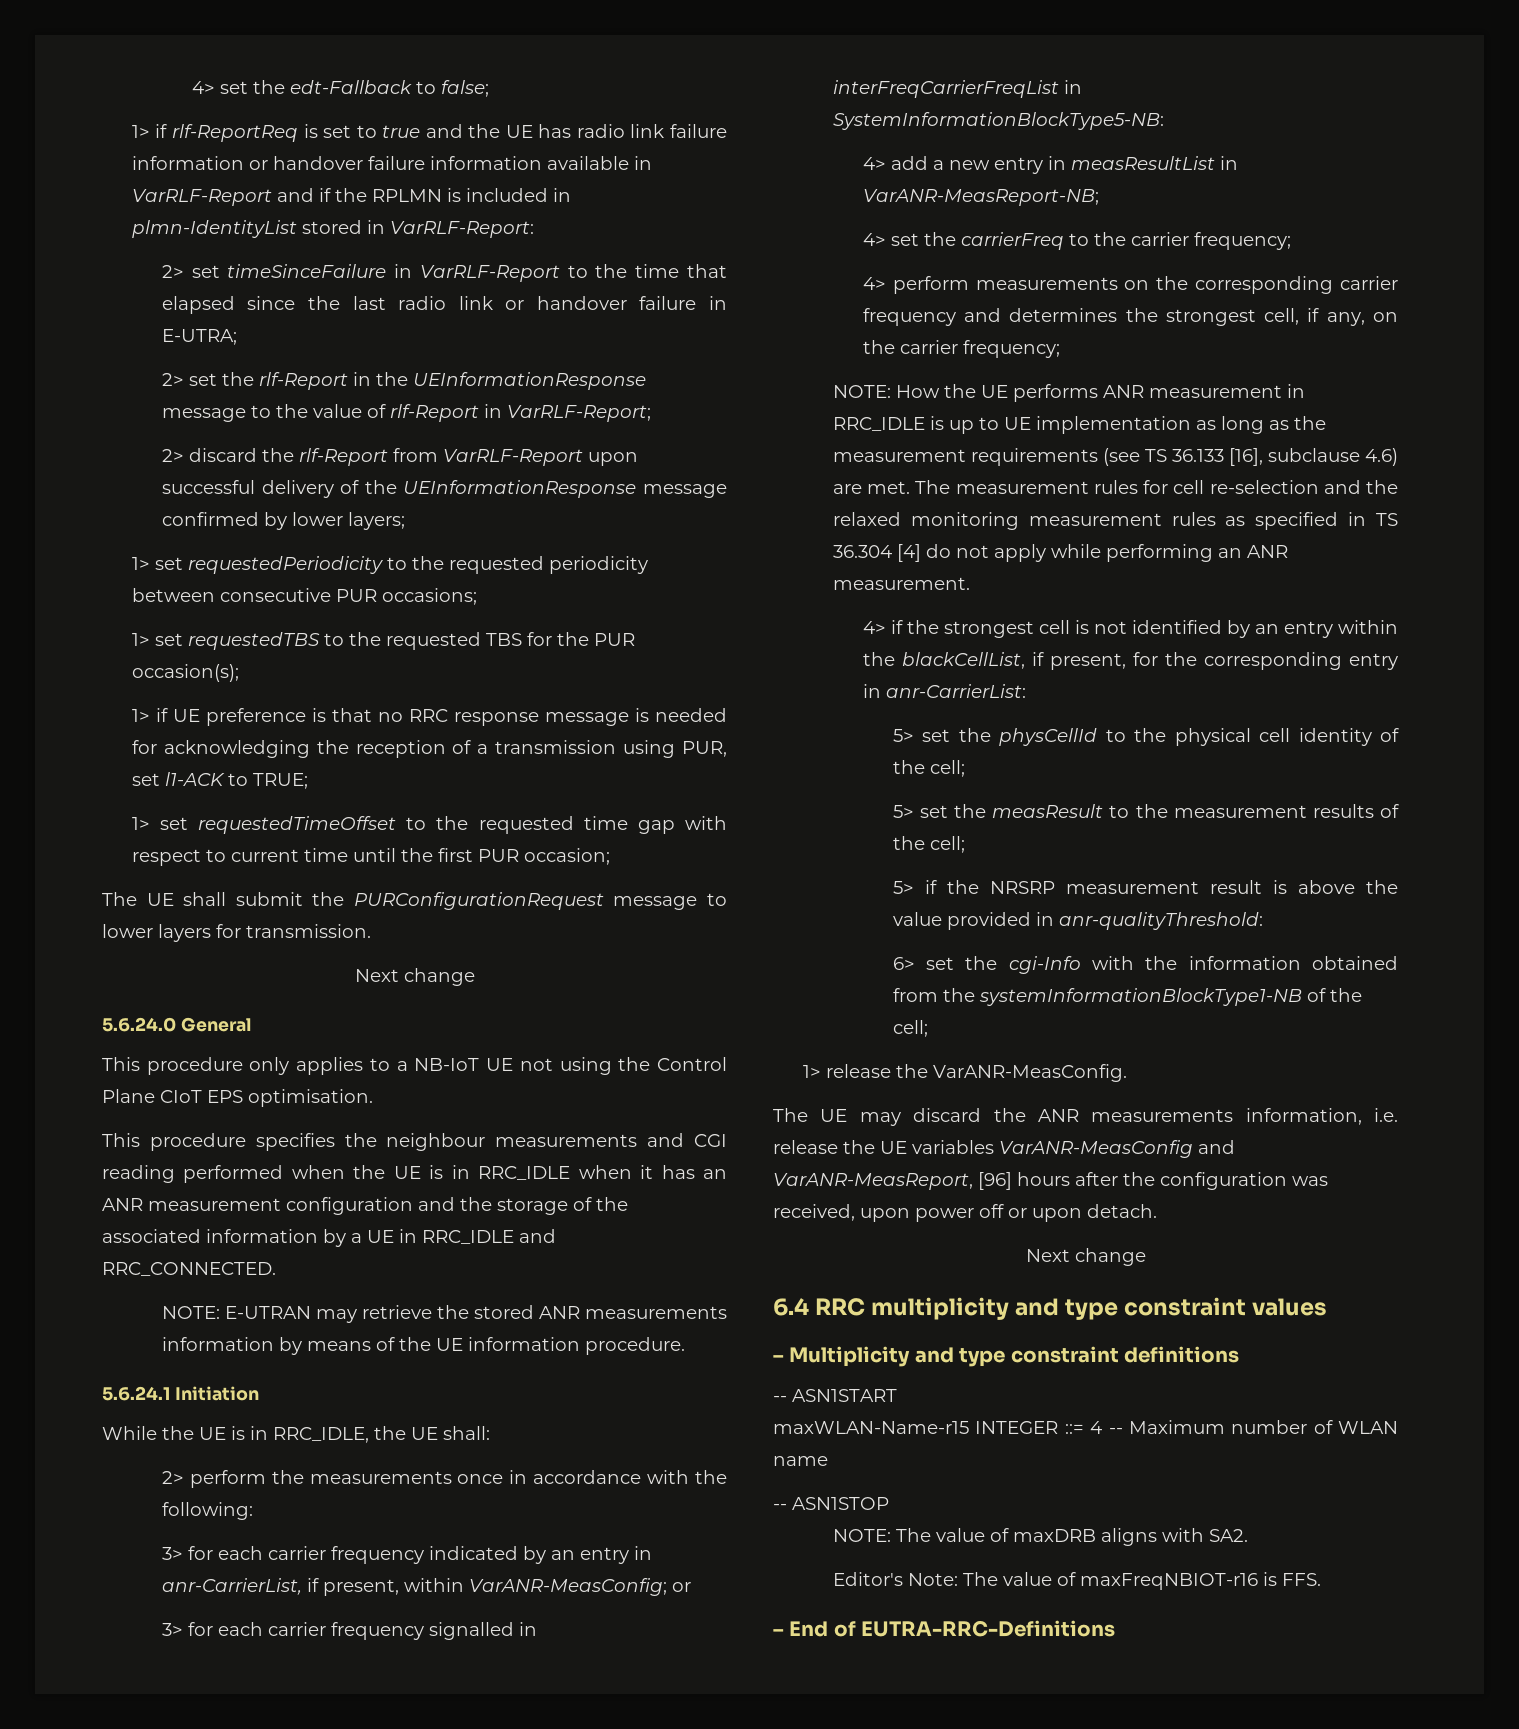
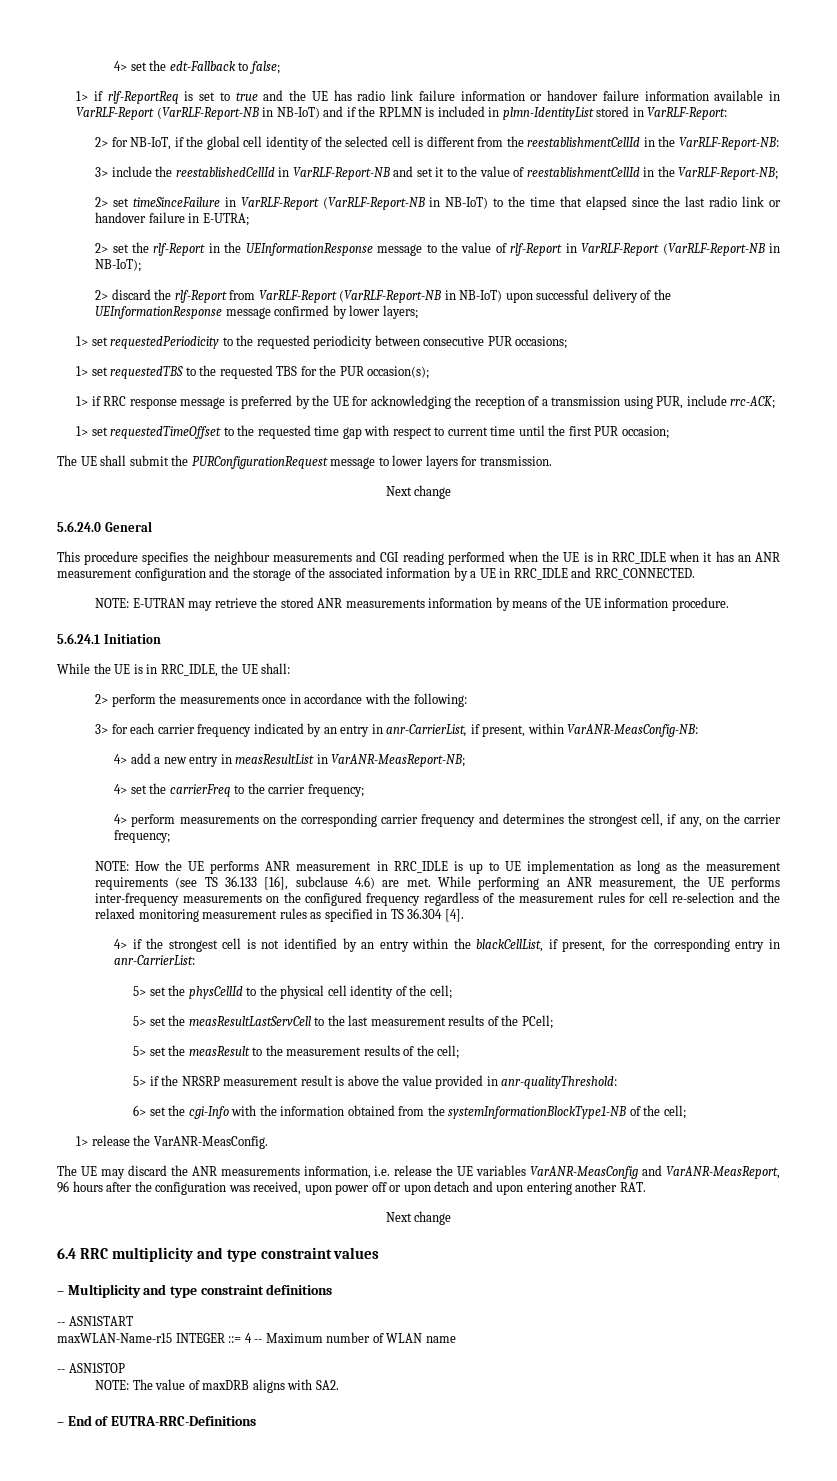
- 1> if rlf-ReportReq is set to true and the UE has radio link failure information or handover failure information available in VarRLF-Report and if the RPLMN is included in plmn-IdentityList stored in VarRLF-Report:
+ 1> if rlf-ReportReq is set to true and the UE has radio link failure information or handover failure information available in VarRLF-Report (VarRLF-Report-NB in NB-IoT) and if the RPLMN is included in plmn-IdentityList stored in VarRLF-Report:
+ 2> for NB-IoT, if the global cell identity of the selected cell is different from the reestablishmentCellId in the VarRLF-Report-NB:
+ 3> include the reestablishedCellId in VarRLF-Report-NB and set it to the value of reestablishmentCellId in the VarRLF-Report-NB;
- 2> set timeSinceFailure in VarRLF-Report to the time that elapsed since the last radio link or handover failure in E-UTRA;
+ 2> set timeSinceFailure in VarRLF-Report (VarRLF-Report-NB in NB-IoT) to the time that elapsed since the last radio link or handover failure in E-UTRA;
- 2> set the rlf-Report in the UEInformationResponse message to the value of rlf-Report in VarRLF-Report;
+ 2> set the rlf-Report in the UEInformationResponse message to the value of rlf-Report in VarRLF-Report (VarRLF-Report-NB in NB-IoT);
- 2> discard the rlf-Report from VarRLF-Report upon successful delivery of the UEInformationResponse message confirmed by lower layers;
+ 2> discard the rlf-Report from VarRLF-Report (VarRLF-Report-NB in NB-IoT) upon successful delivery of the UEInformationResponse message confirmed by lower layers;
- 1> if UE preference is that no RRC response message is needed for acknowledging the reception of a transmission using PUR, set l1-ACK to TRUE;
+ 1> if RRC response message is preferred by the UE for acknowledging the reception of a transmission using PUR, include rrc-ACK;
- This procedure only applies to a NB-IoT UE not using the Control Plane CIoT EPS optimisation.
- 3> for each carrier frequency indicated by an entry in anr-CarrierList, if present, within VarANR-MeasConfig; or
- 3> for each carrier frequency signalled in interFreqCarrierFreqList in SystemInformationBlockType5-NB:
+ 3> for each carrier frequency indicated by an entry in anr-CarrierList, if present, within VarANR-MeasConfig-NB:
- The measurement rules for cell re-selection and the relaxed monitoring measurement rules as specified in TS 36.304 [4] do not apply while performing an ANR measurement.
+ While performing an ANR measurement, the UE performs inter-frequency measurements on the configured frequency regardless of the measurement rules for cell re-selection and the relaxed monitoring measurement rules as specified in TS 36.304 [4].
+ 5> set the measResultLastServCell to the last measurement results of the PCell;
- The UE may discard the ANR measurements information, i.e. release the UE variables VarANR-MeasConfig and VarANR-MeasReport, [96] hours after the configuration was received, upon power off or upon detach.
+ The UE may discard the ANR measurements information, i.e. release the UE variables VarANR-MeasConfig and VarANR-MeasReport, 96 hours after the configuration was received, upon power off or upon detach and upon entering another RAT.
- Editor's Note: The value of maxFreqNBIOT-r16 is FFS.

